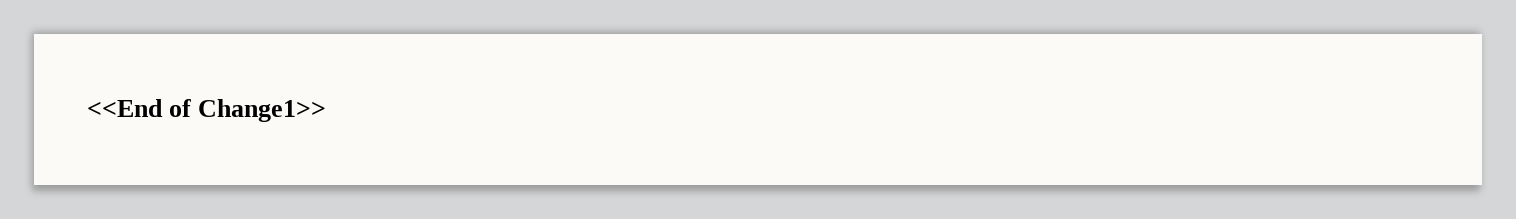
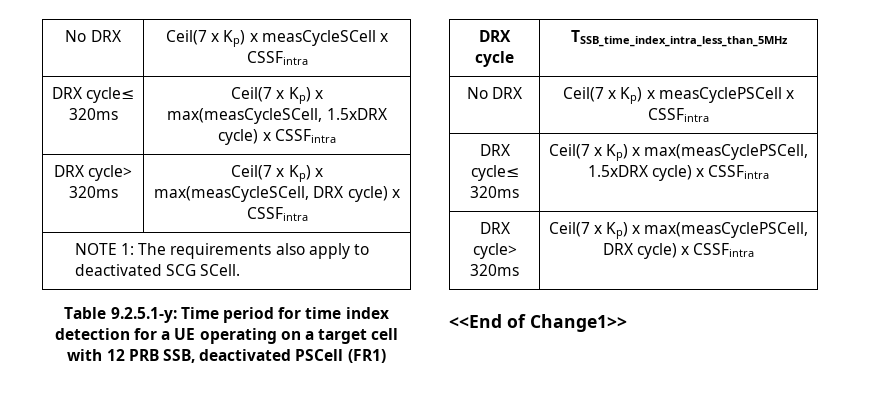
+ No DRX | Ceil(7 x Kp) x measCycleSCell x CSSFintra
+ DRX cycle≤ 320ms | Ceil(7 x Kp) x max(measCycleSCell, 1.5xDRX cycle) x CSSFintra
+ DRX cycle> 320ms | Ceil(7 x Kp) x max(measCycleSCell, DRX cycle) x CSSFintra
+ NOTE 1: The requirements also apply to deactivated SCG SCell.
+ Table 9.2.5.1-y: Time period for time index detection for a UE operating on a target cell with 12 PRB SSB, deactivated PSCell (FR1)
+ DRX cycle | TSSB_time_index_intra_less_than_5MHz
+ No DRX | Ceil(7 x Kp) x measCyclePSCell x CSSFintra
+ DRX cycle≤ 320ms | Ceil(7 x Kp) x max(measCyclePSCell, 1.5xDRX cycle) x CSSFintra
+ DRX cycle> 320ms | Ceil(7 x Kp) x max(measCyclePSCell, DRX cycle) x CSSFintra

